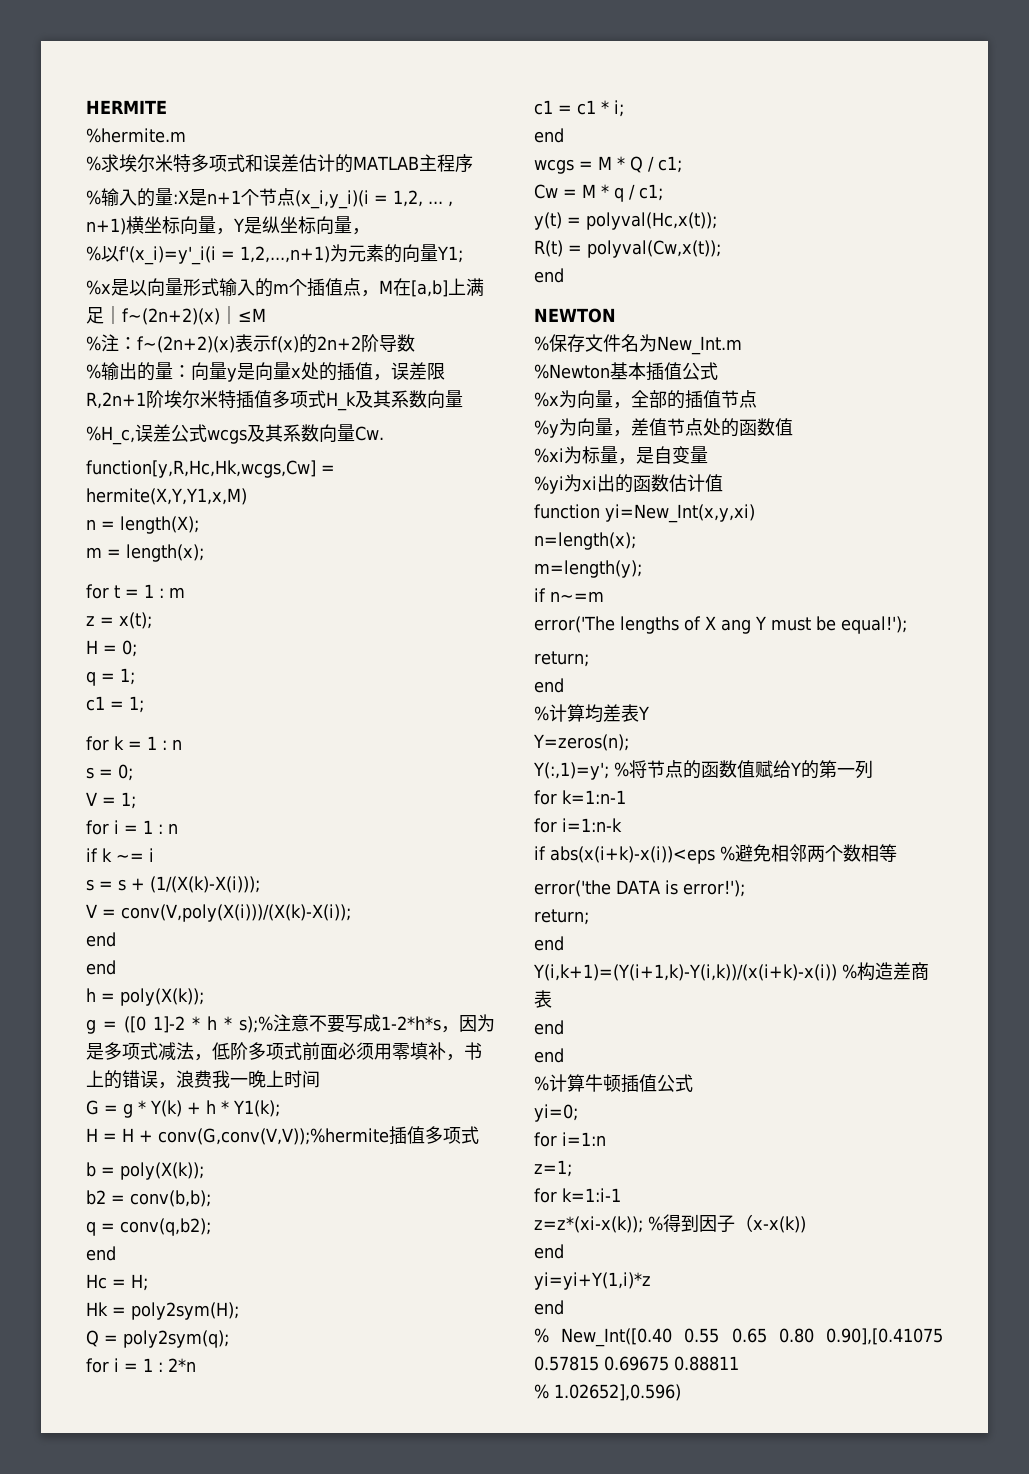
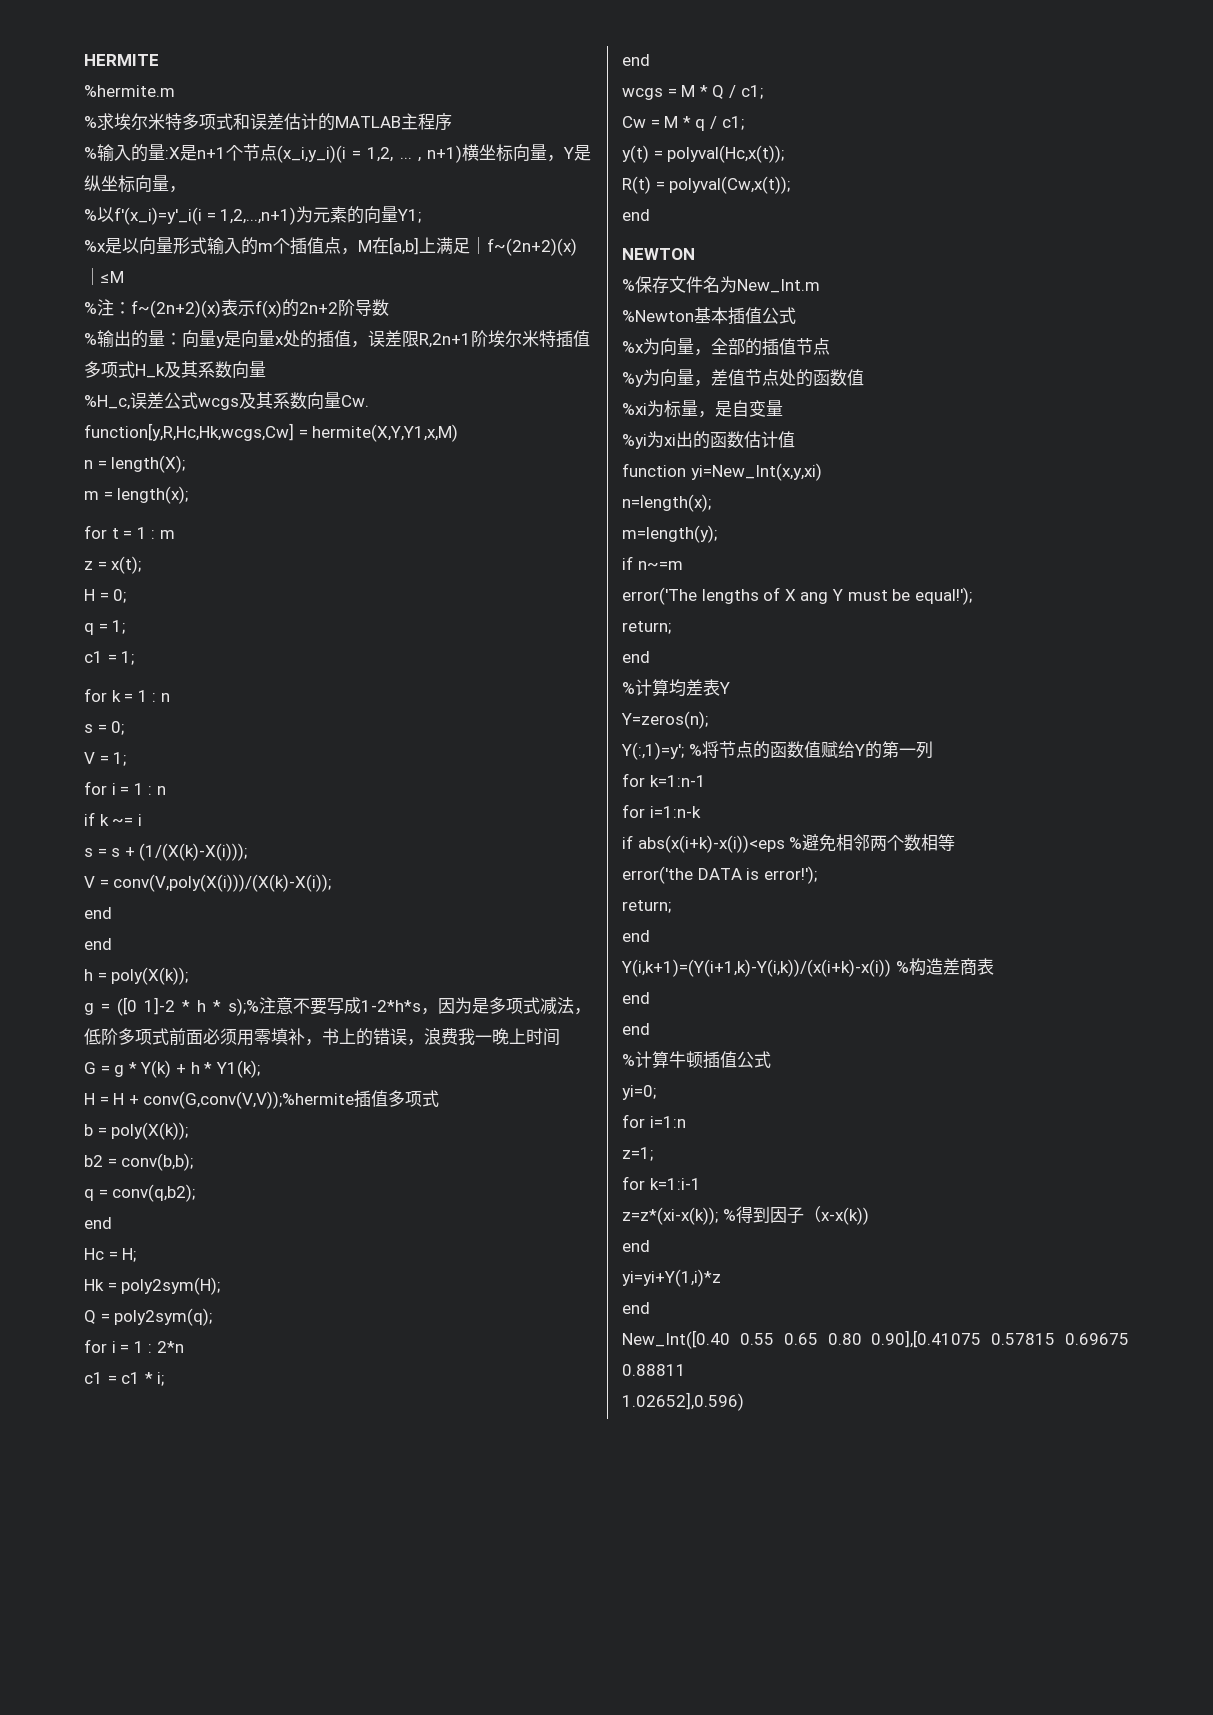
- % New_Int([0.40 0.55 0.65 0.80 0.90],[0.41075 0.57815 0.69675 0.88811
+ New_Int([0.40 0.55 0.65 0.80 0.90],[0.41075 0.57815 0.69675 0.88811
- % 1.02652],0.596)
+ 1.02652],0.596)

